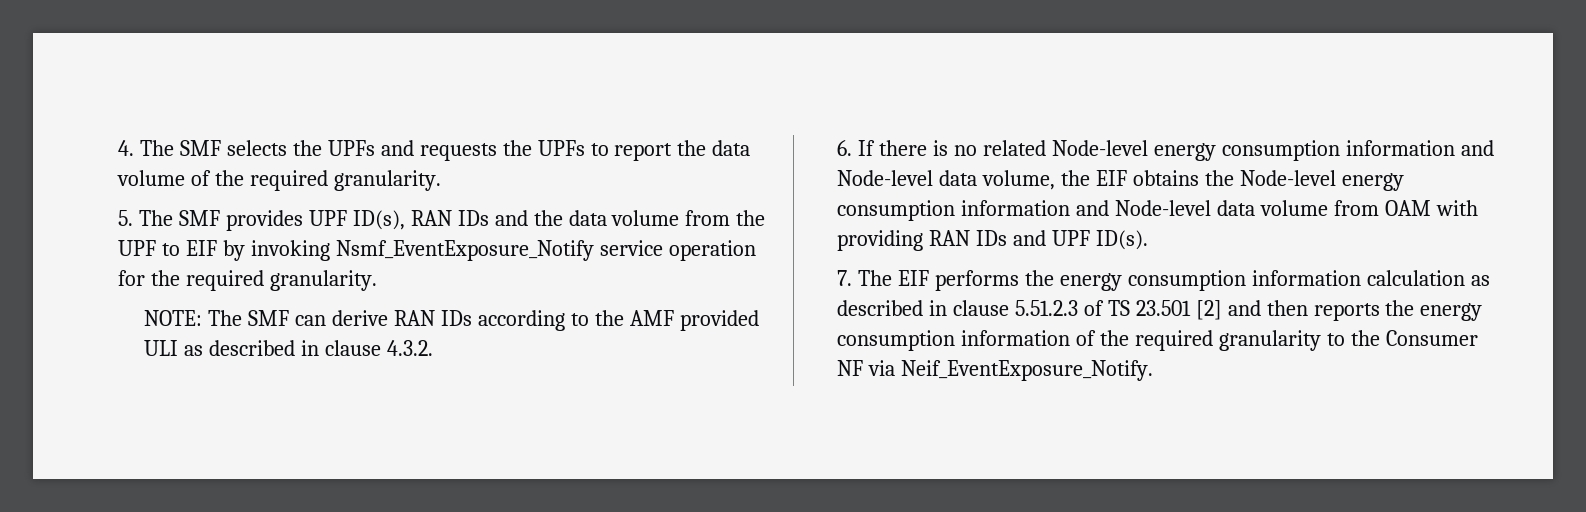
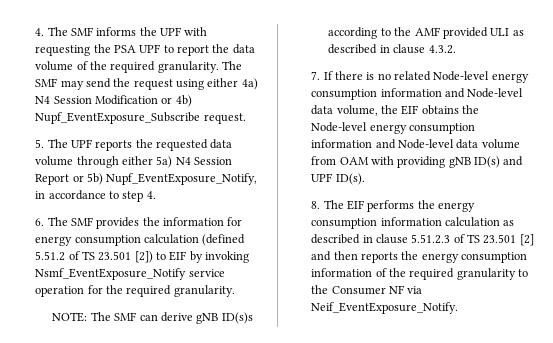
- 4. The SMF selects the UPFs and requests the UPFs to report the data volume of the required granularity.
- 5. The SMF provides UPF ID(s), RAN IDs and the data volume from the UPF to EIF by invoking Nsmf_EventExposure_Notify service operation for the required granularity.
+ 4. The SMF informs the UPF with requesting the PSA UPF to report the data volume of the required granularity. The SMF may send the request using either 4a) N4 Session Modification or 4b) Nupf_EventExposure_Subscribe request.
+ 5. The UPF reports the requested data volume through either 5a) N4 Session Report or 5b) Nupf_EventExposure_Notify, in accordance to step 4.
+ 6. The SMF provides the information for energy consumption calculation (defined 5.51.2 of TS 23.501 [2]) to EIF by invoking Nsmf_EventExposure_Notify service operation for the required granularity.
- NOTE: The SMF can derive RAN IDs according to the AMF provided ULI as described in clause 4.3.2.
+ NOTE: The SMF can derive gNB ID(s)s according to the AMF provided ULI as described in clause 4.3.2.
- 6. If there is no related Node-level energy consumption information and Node-level data volume, the EIF obtains the Node-level energy consumption information and Node-level data volume from OAM with providing RAN IDs and UPF ID(s).
+ 7. If there is no related Node-level energy consumption information and Node-level data volume, the EIF obtains the Node-level energy consumption information and Node-level data volume from OAM with providing gNB ID(s) and UPF ID(s).
- 7. The EIF performs the energy consumption information calculation as described in clause 5.51.2.3 of TS 23.501 [2] and then reports the energy consumption information of the required granularity to the Consumer NF via Neif_EventExposure_Notify.
+ 8. The EIF performs the energy consumption information calculation as described in clause 5.51.2.3 of TS 23.501 [2] and then reports the energy consumption information of the required granularity to the Consumer NF via Neif_EventExposure_Notify.

